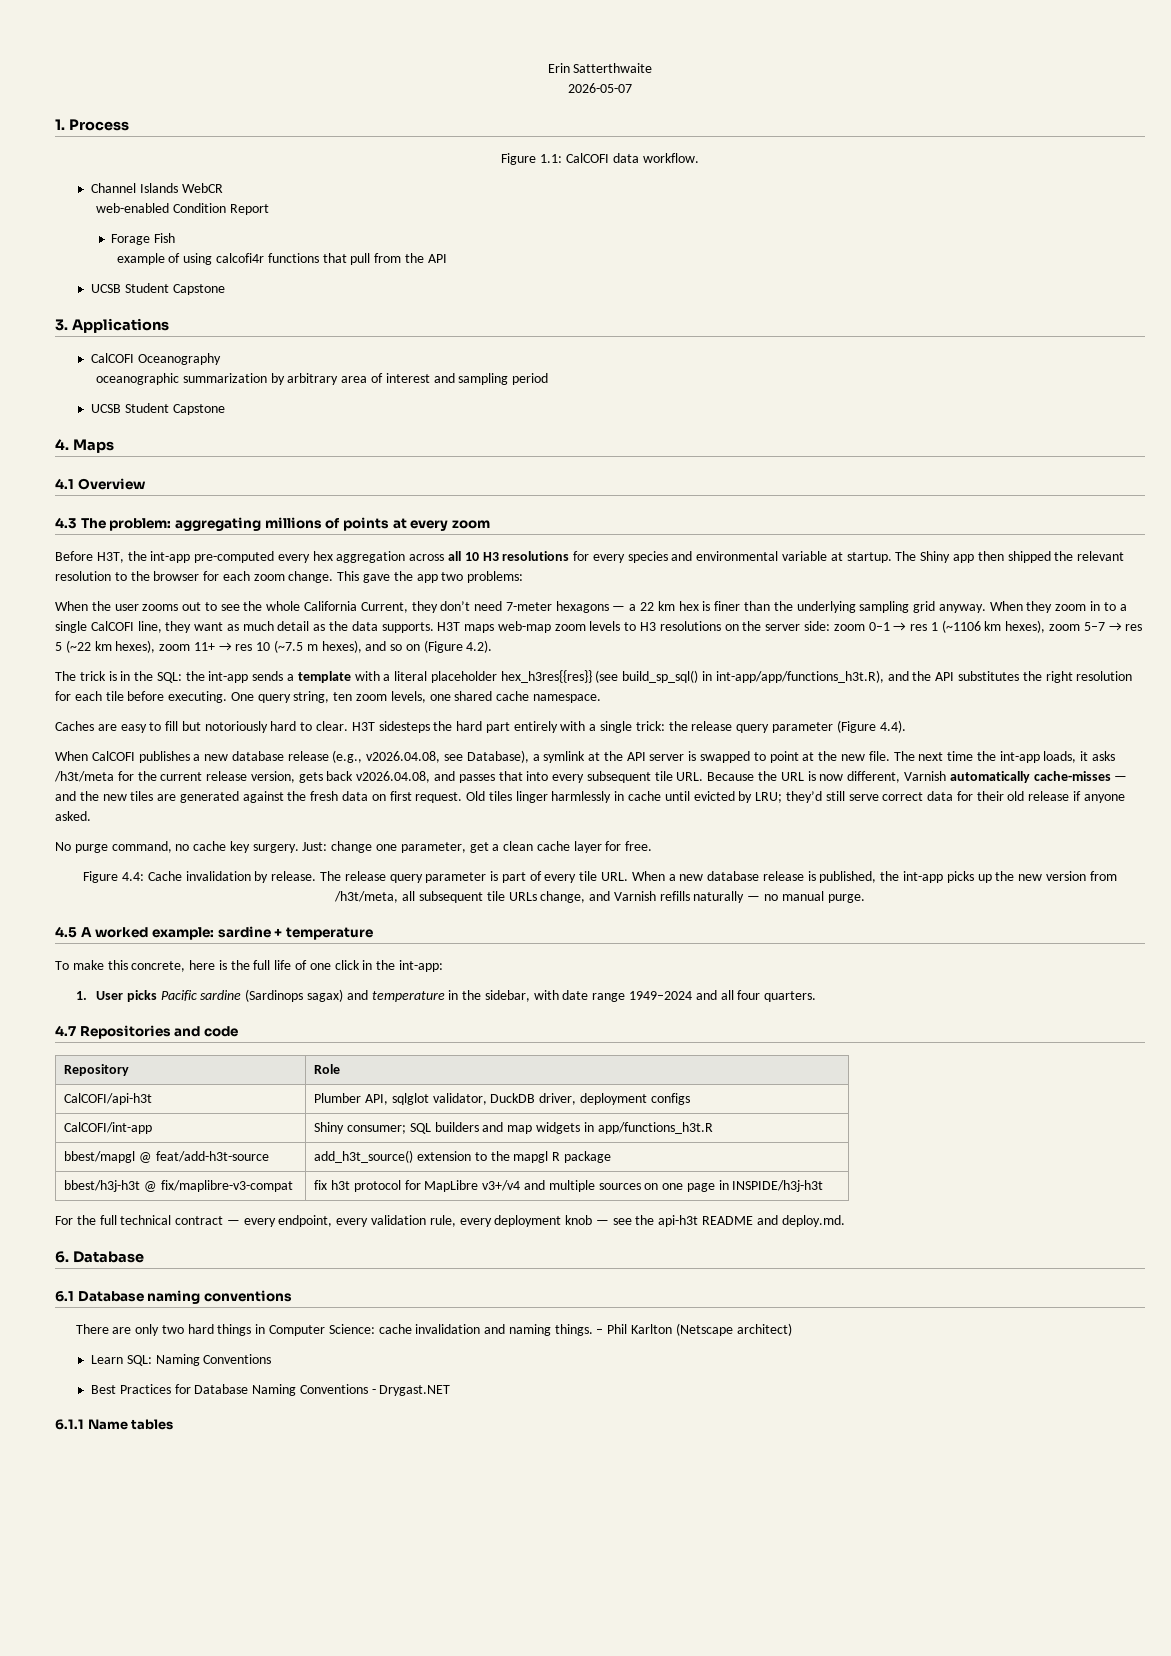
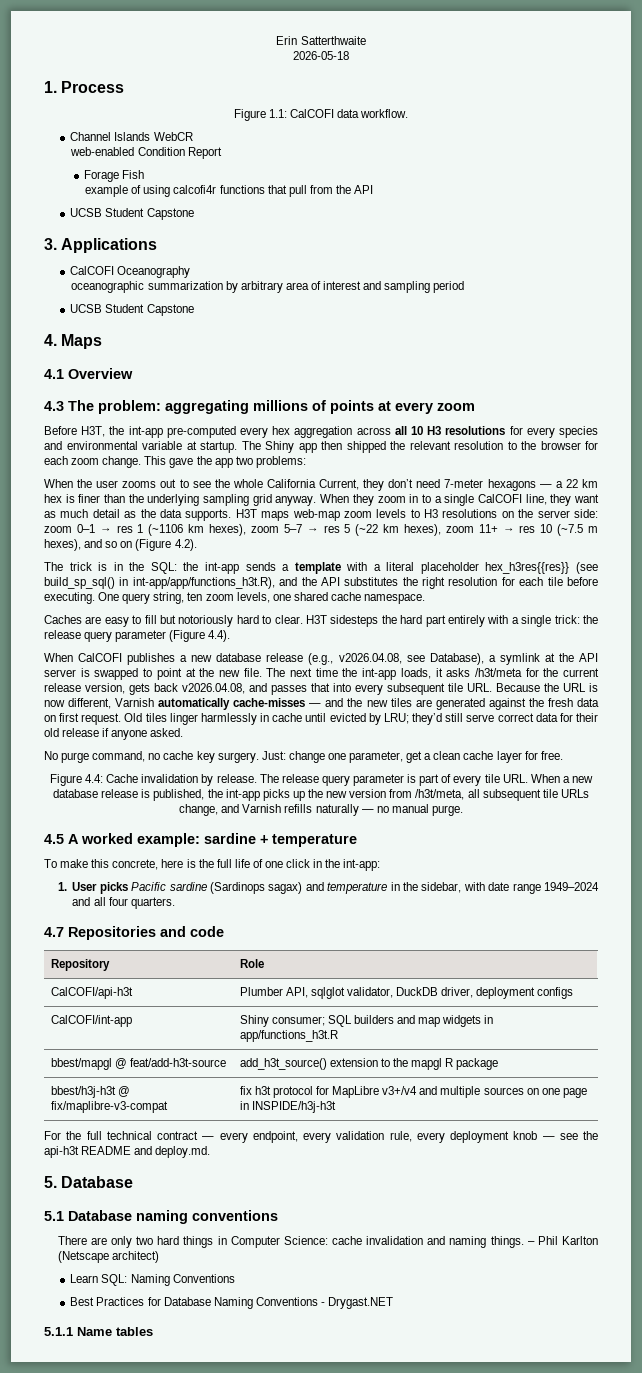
- 2026-05-07
+ 2026-05-18
- 6. Database
+ 5. Database
- 6.1 Database naming conventions
+ 5.1 Database naming conventions
- 6.1.1 Name tables
+ 5.1.1 Name tables

